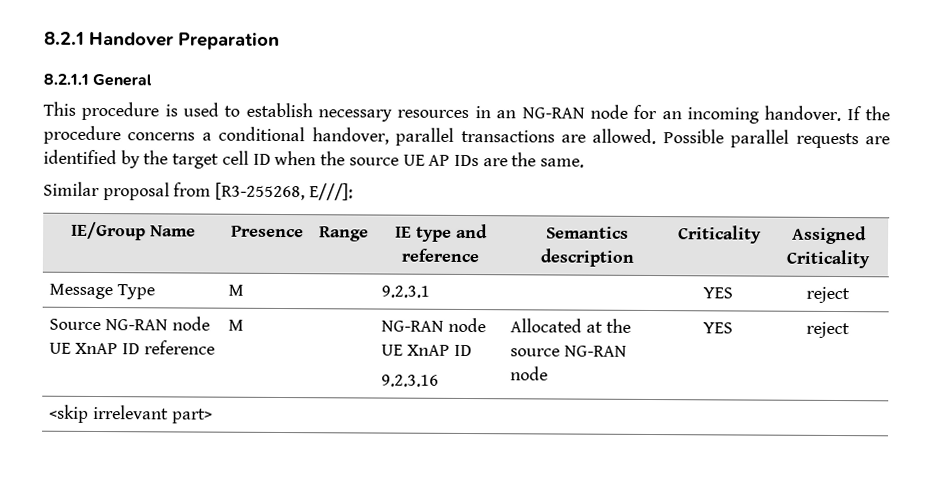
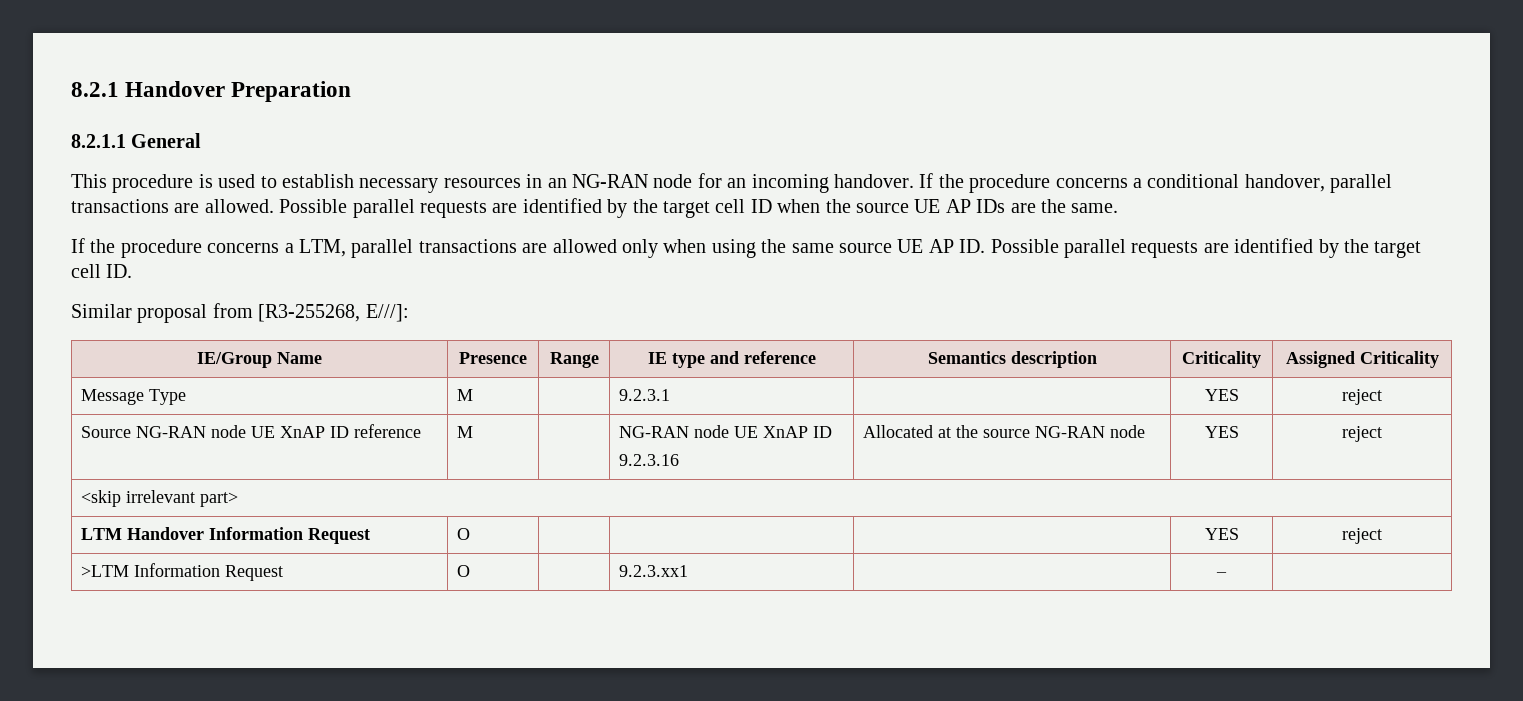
+ If the procedure concerns a LTM, parallel transactions are allowed only when using the same source UE AP ID. Possible parallel requests are identified by the target cell ID.
+ LTM Handover Information Request | O | | | | YES | reject
+ >LTM Information Request | O | | 9.2.3.xx1 | | – |

